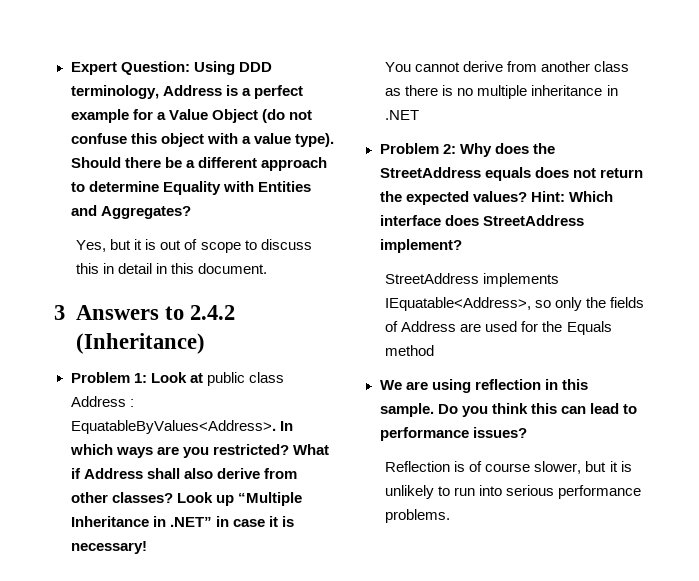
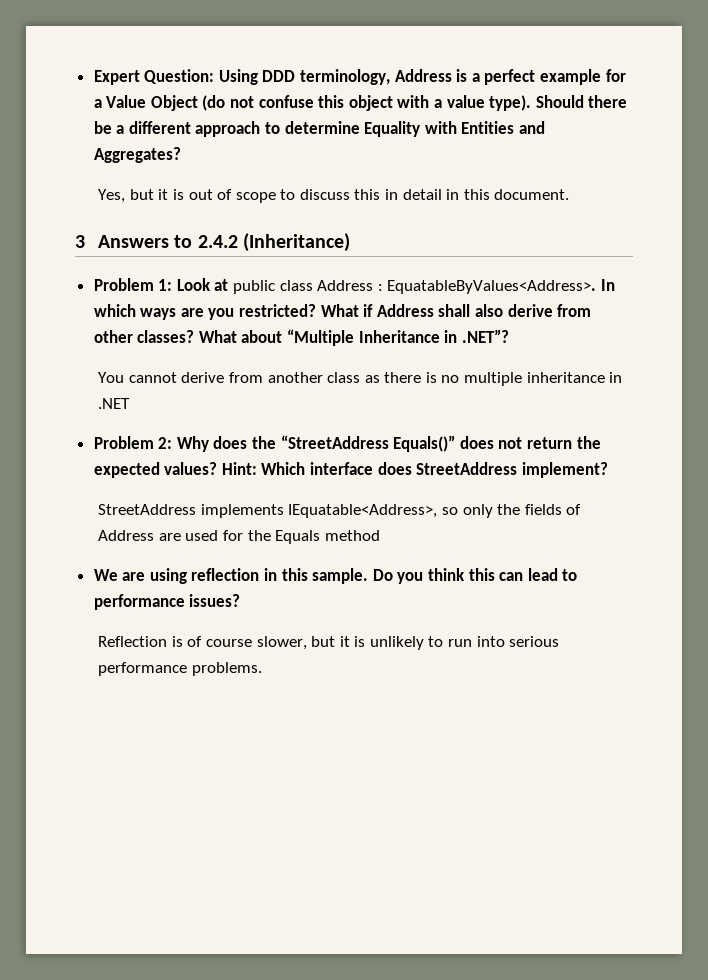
- Look up “Multiple Inheritance in .NET” in case it is necessary!
+ What about “Multiple Inheritance in .NET”?
- Problem 2: Why does the StreetAddress equals does not return the expected values?
+ Problem 2: Why does the “StreetAddress Equals()” does not return the expected values?

